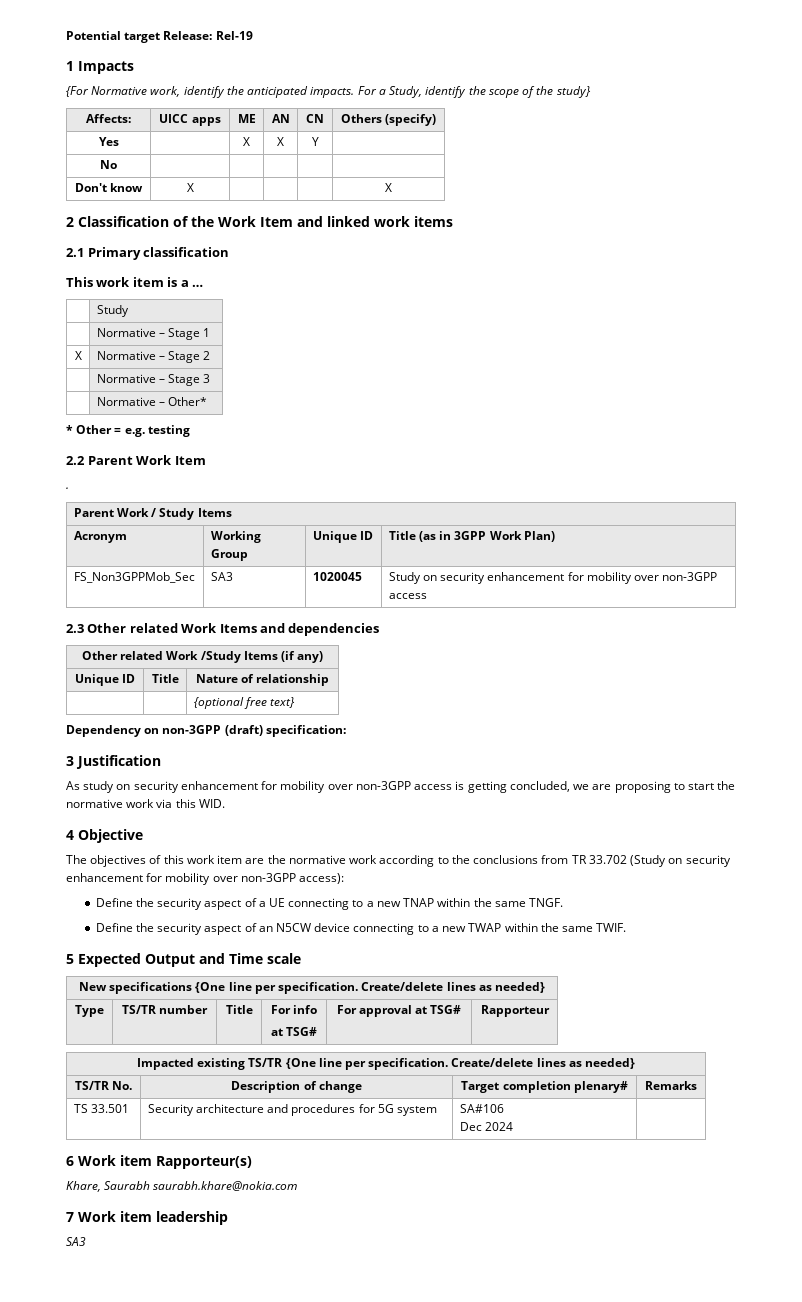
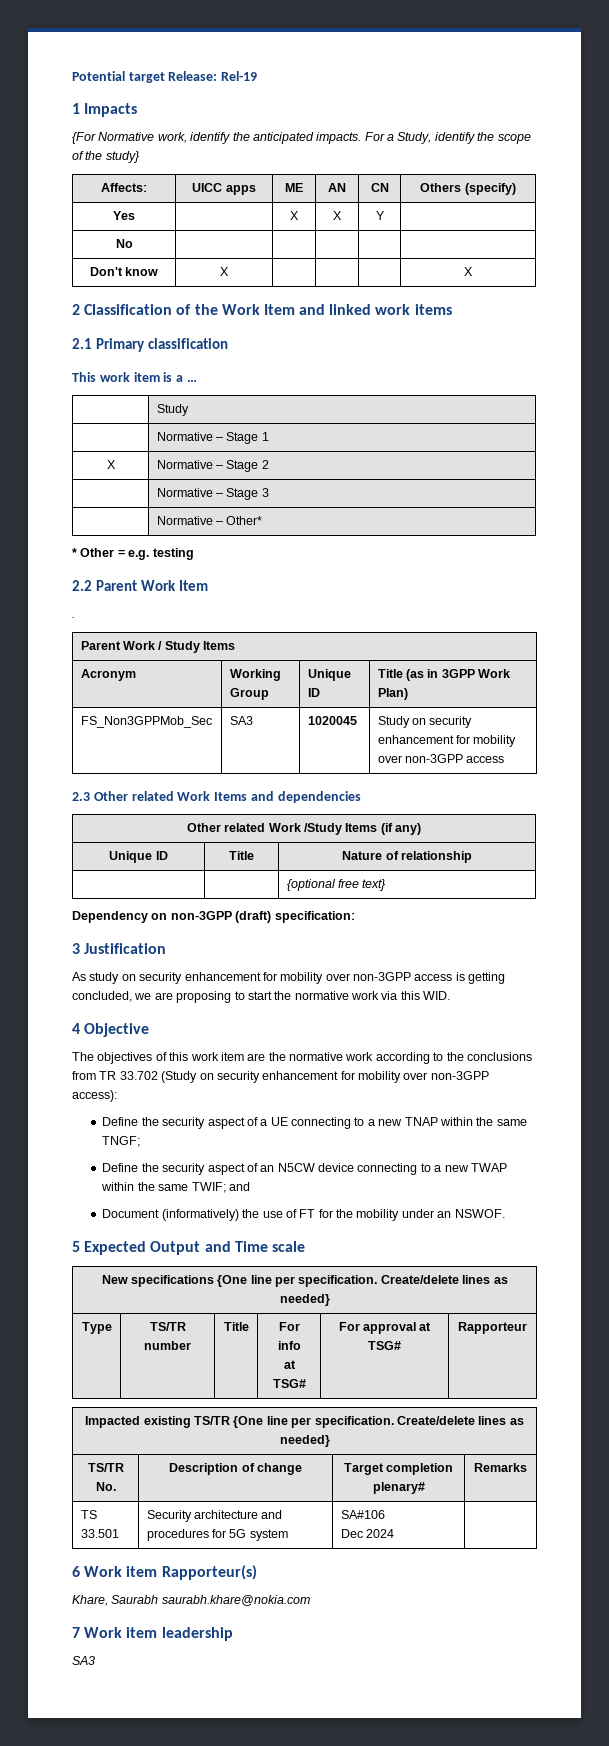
- Define the security aspect of a UE connecting to a new TNAP within the same TNGF.
+ Define the security aspect of a UE connecting to a new TNAP within the same TNGF;
- Define the security aspect of an N5CW device connecting to a new TWAP within the same TWIF.
+ Define the security aspect of an N5CW device connecting to a new TWAP within the same TWIF; and
+ Document (informatively) the use of FT for the mobility under an NSWOF.

